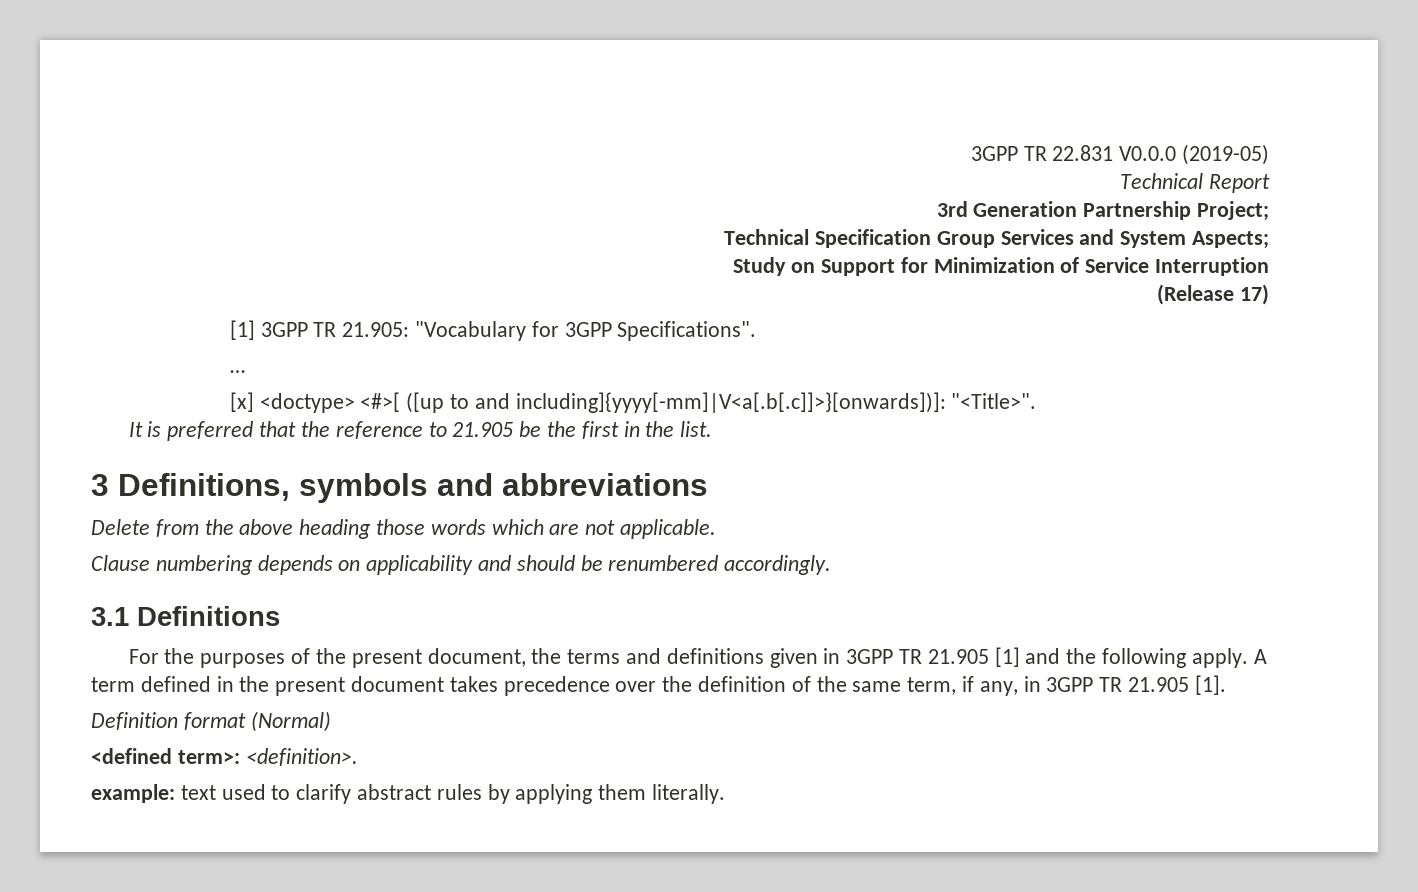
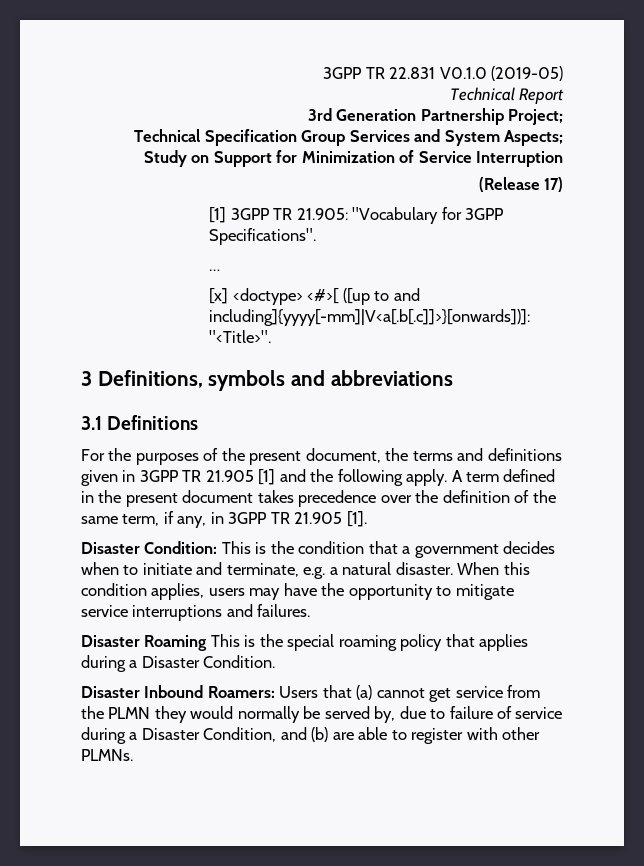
- 3GPP TR 22.831 V0.0.0 (2019-05)
+ 3GPP TR 22.831 V0.1.0 (2019-05)
- It is preferred that the reference to 21.905 be the first in the list.
- Delete from the above heading those words which are not applicable.
- Clause numbering depends on applicability and should be renumbered accordingly.
- Definition format (Normal)
- <defined term>: <definition>.
- example: text used to clarify abstract rules by applying them literally.
+ Disaster Condition: This is the condition that a government decides when to initiate and terminate, e.g. a natural disaster. When this condition applies, users may have the opportunity to mitigate service interruptions and failures.
+ Disaster Roaming This is the special roaming policy that applies during a Disaster Condition.
+ Disaster Inbound Roamers: Users that (a) cannot get service from the PLMN they would normally be served by, due to failure of service during a Disaster Condition, and (b) are able to register with other PLMNs.

